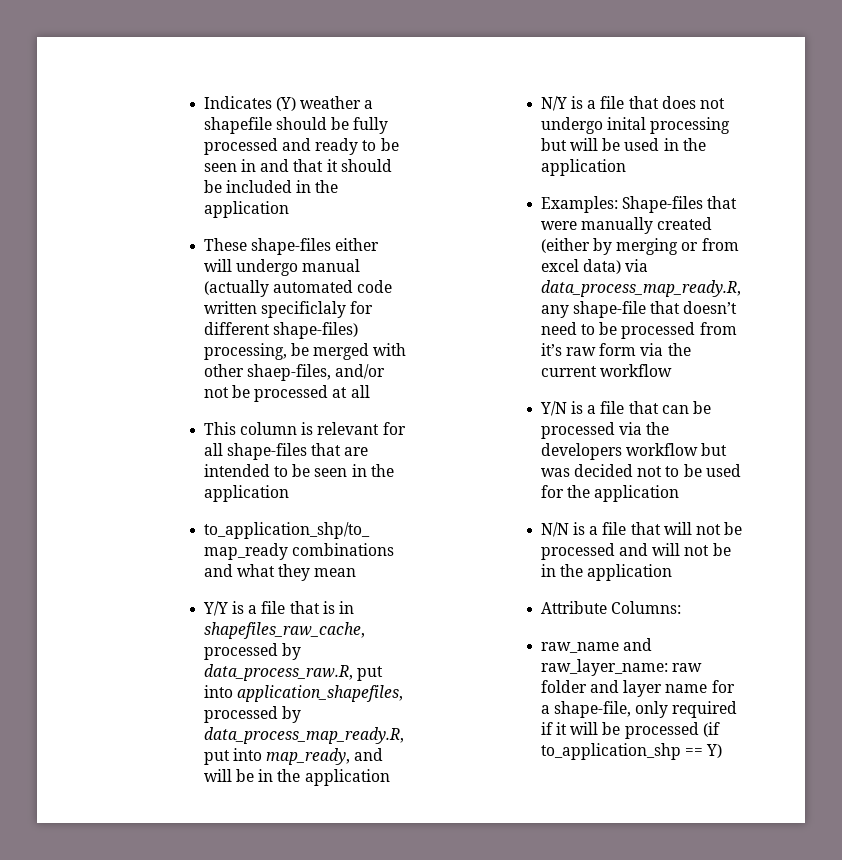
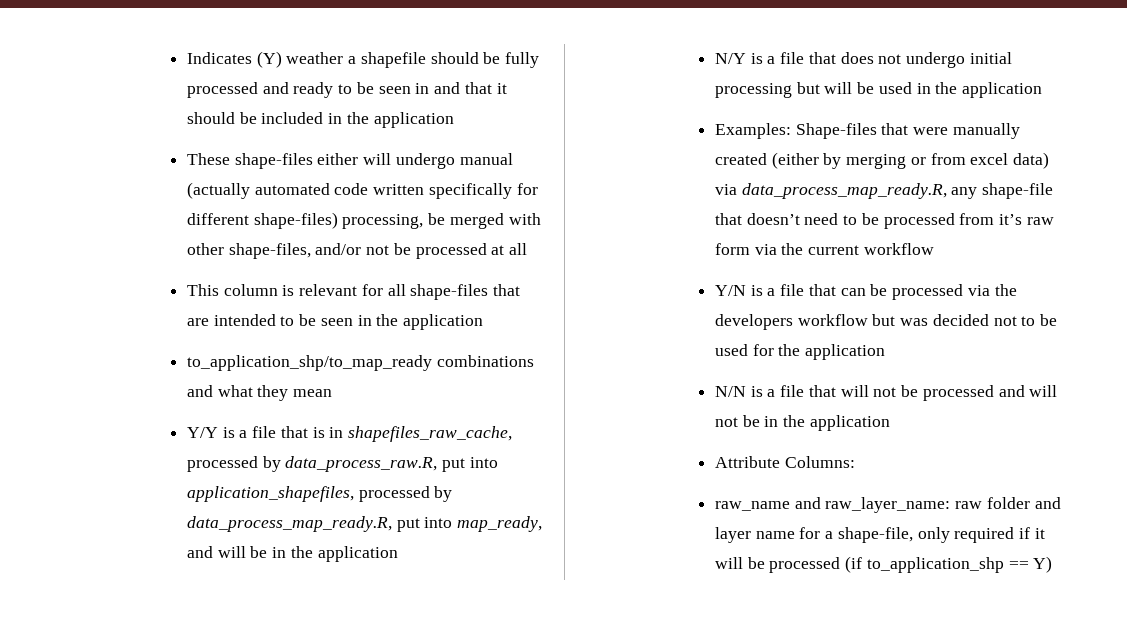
- These shape-files either will undergo manual (actually automated code written specificlaly for different shape-files) processing, be merged with other shaep-files, and/or not be processed at all
+ These shape-files either will undergo manual (actually automated code written specifically for different shape-files) processing, be merged with other shape-files, and/or not be processed at all
- N/Y is a file that does not undergo inital processing but will be used in the application
+ N/Y is a file that does not undergo initial processing but will be used in the application

